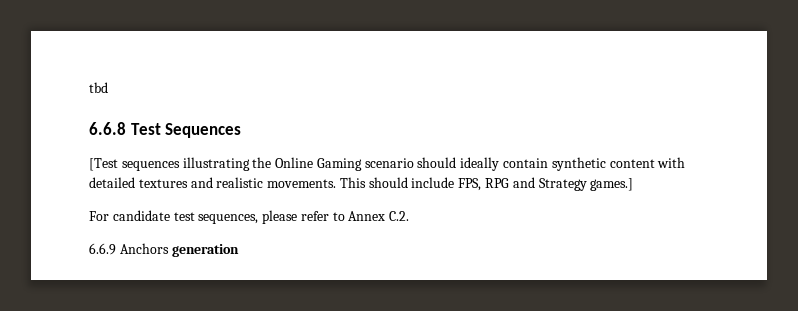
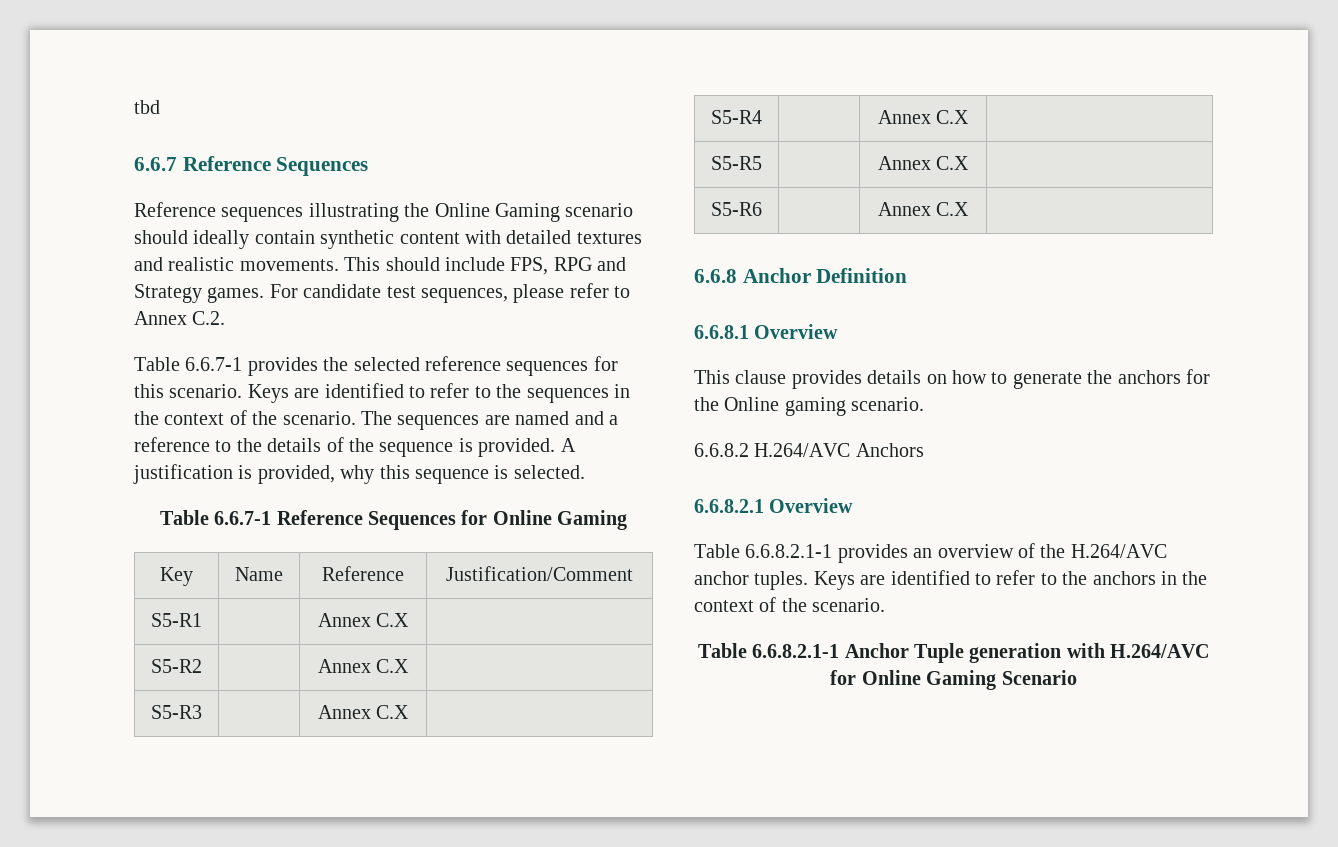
- 6.6.8 Test Sequences
+ 6.6.7 Reference Sequences
- [Test sequences illustrating the Online Gaming scenario should ideally contain synthetic content with detailed textures and realistic movements.
+ Reference sequences illustrating the Online Gaming scenario should ideally contain synthetic content with detailed textures and realistic movements.
- This should include FPS, RPG and Strategy games.]
- For candidate test sequences, please refer to Annex C.2.
+ This should include FPS, RPG and Strategy games. For candidate test sequences, please refer to Annex C.2.
- 6.6.9 Anchors generation
+ Table 6.6.7-1 provides the selected reference sequences for this scenario. Keys are identified to refer to the sequences in the context of the scenario. The sequences are named and a reference to the details of the sequence is provided. A justification is provided, why this sequence is selected.
+ Table 6.6.7-1 Reference Sequences for Online Gaming
+ Key | Name | Reference | Justification/Comment
+ S5-R1 | | Annex C.X |
+ S5-R2 | | Annex C.X |
+ S5-R3 | | Annex C.X |
+ S5-R4 | | Annex C.X |
+ S5-R5 | | Annex C.X |
+ S5-R6 | | Annex C.X |
+ 6.6.8 Anchor Definition
+ 6.6.8.1 Overview
+ This clause provides details on how to generate the anchors for the Online gaming scenario.
+ 6.6.8.2 H.264/AVC Anchors
+ 6.6.8.2.1 Overview
+ Table 6.6.8.2.1-1 provides an overview of the H.264/AVC anchor tuples. Keys are identified to refer to the anchors in the context of the scenario.
+ Table 6.6.8.2.1-1 Anchor Tuple generation with H.264/AVC for Online Gaming Scenario

